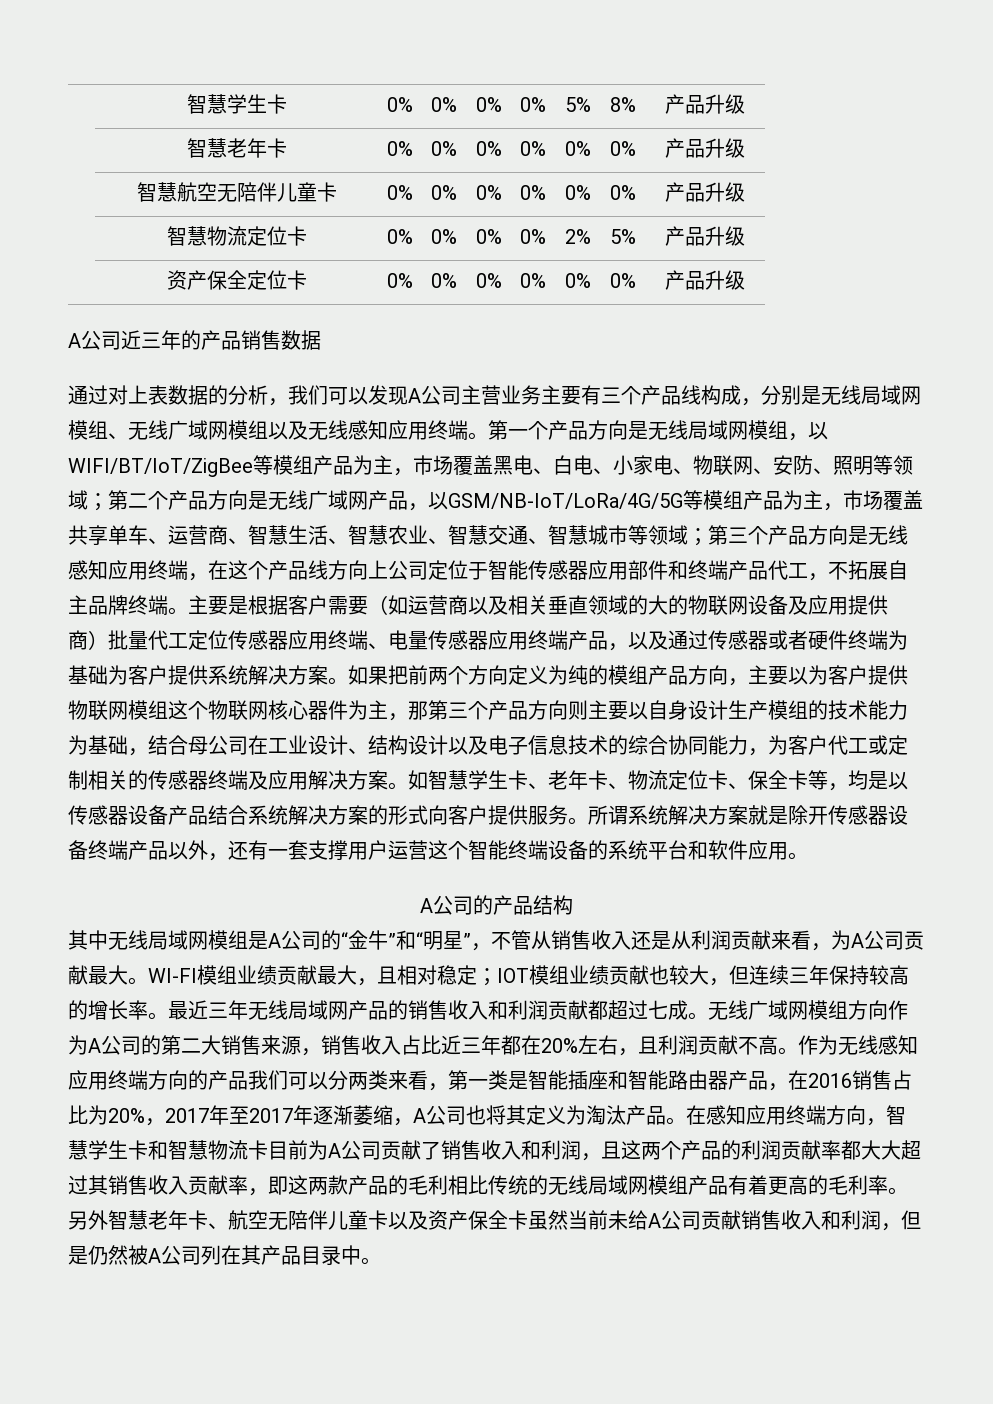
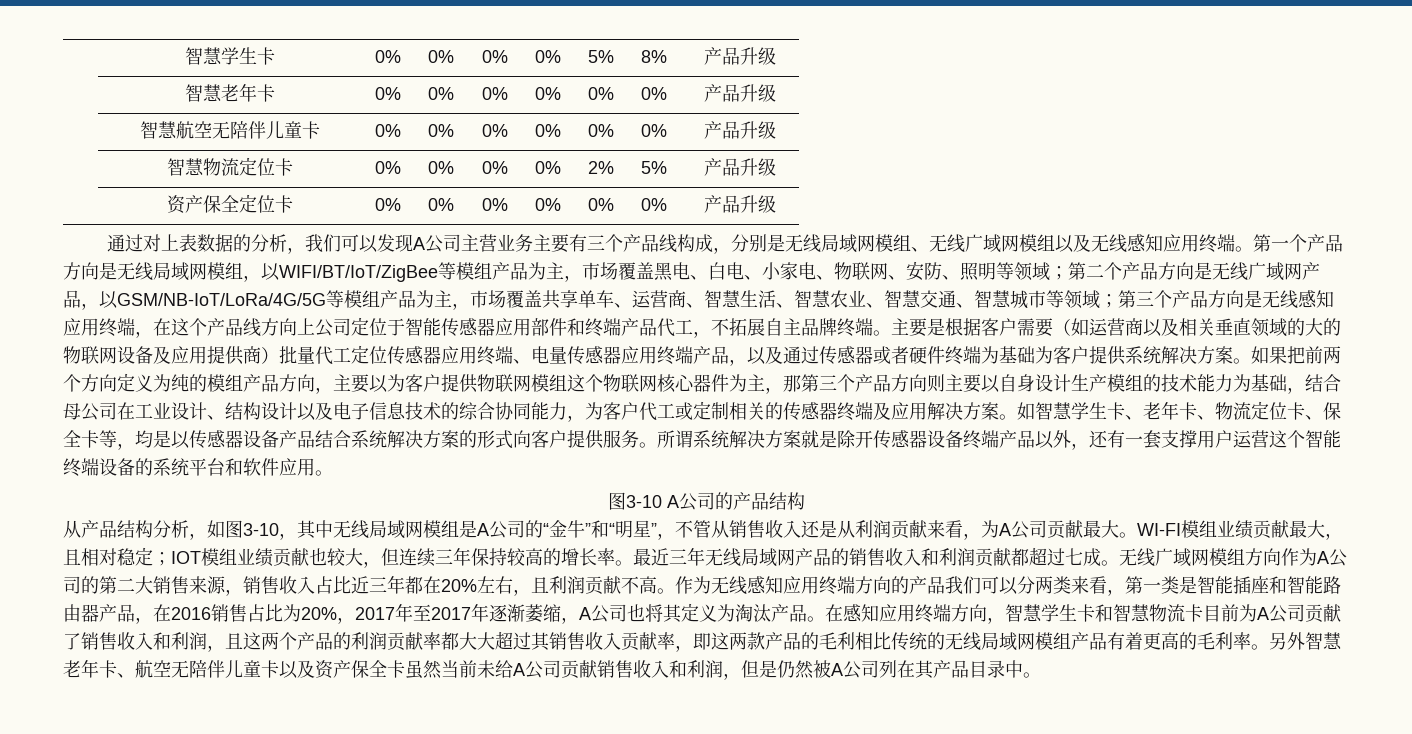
- A公司近三年的产品销售数据
- A公司的产品结构
+ 图3-10 A公司的产品结构
- 其中无线局域网模组是A公司的“金牛”和“明星”，不管从销售收入还是从利润贡献来看，为A公司贡献最大。
+ 从产品结构分析，如图3-10，其中无线局域网模组是A公司的“金牛”和“明星”，不管从销售收入还是从利润贡献来看，为A公司贡献最大。

